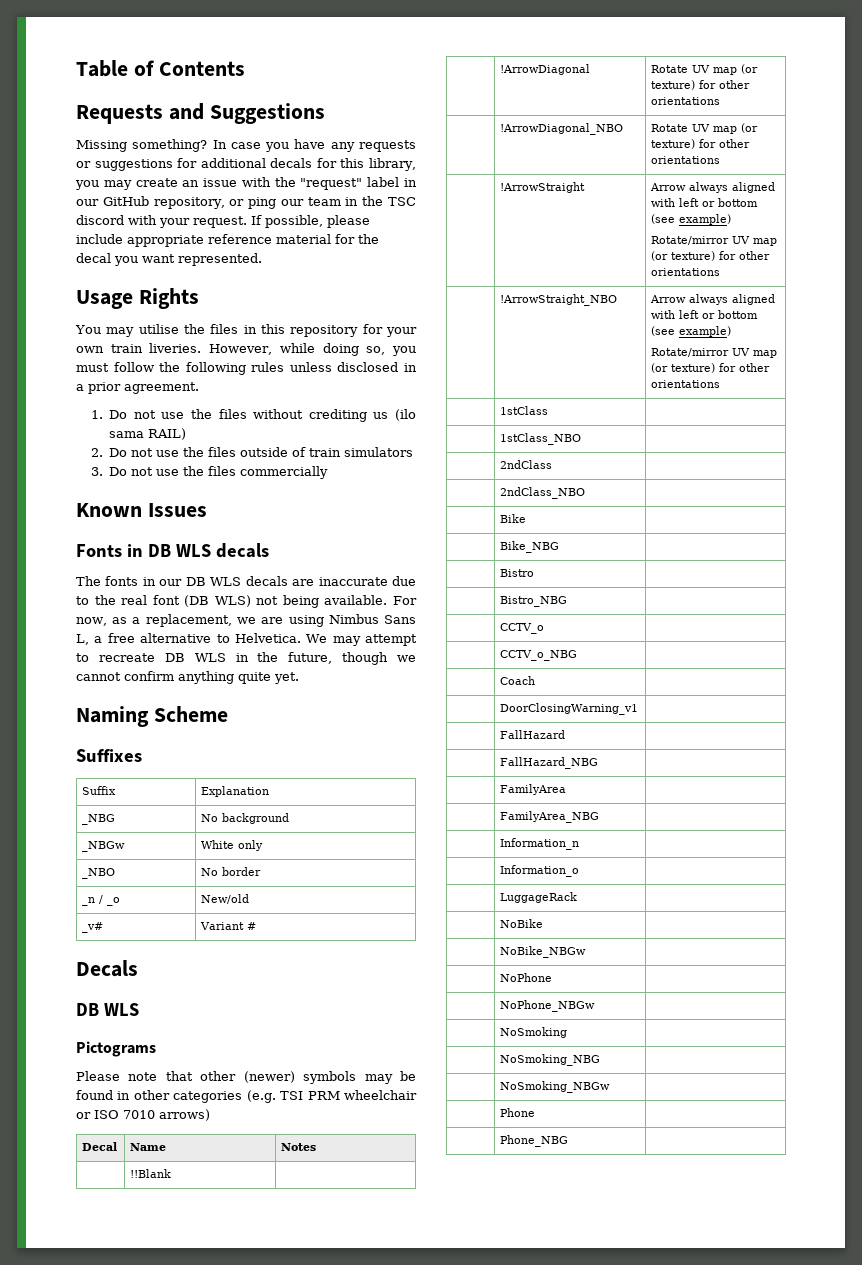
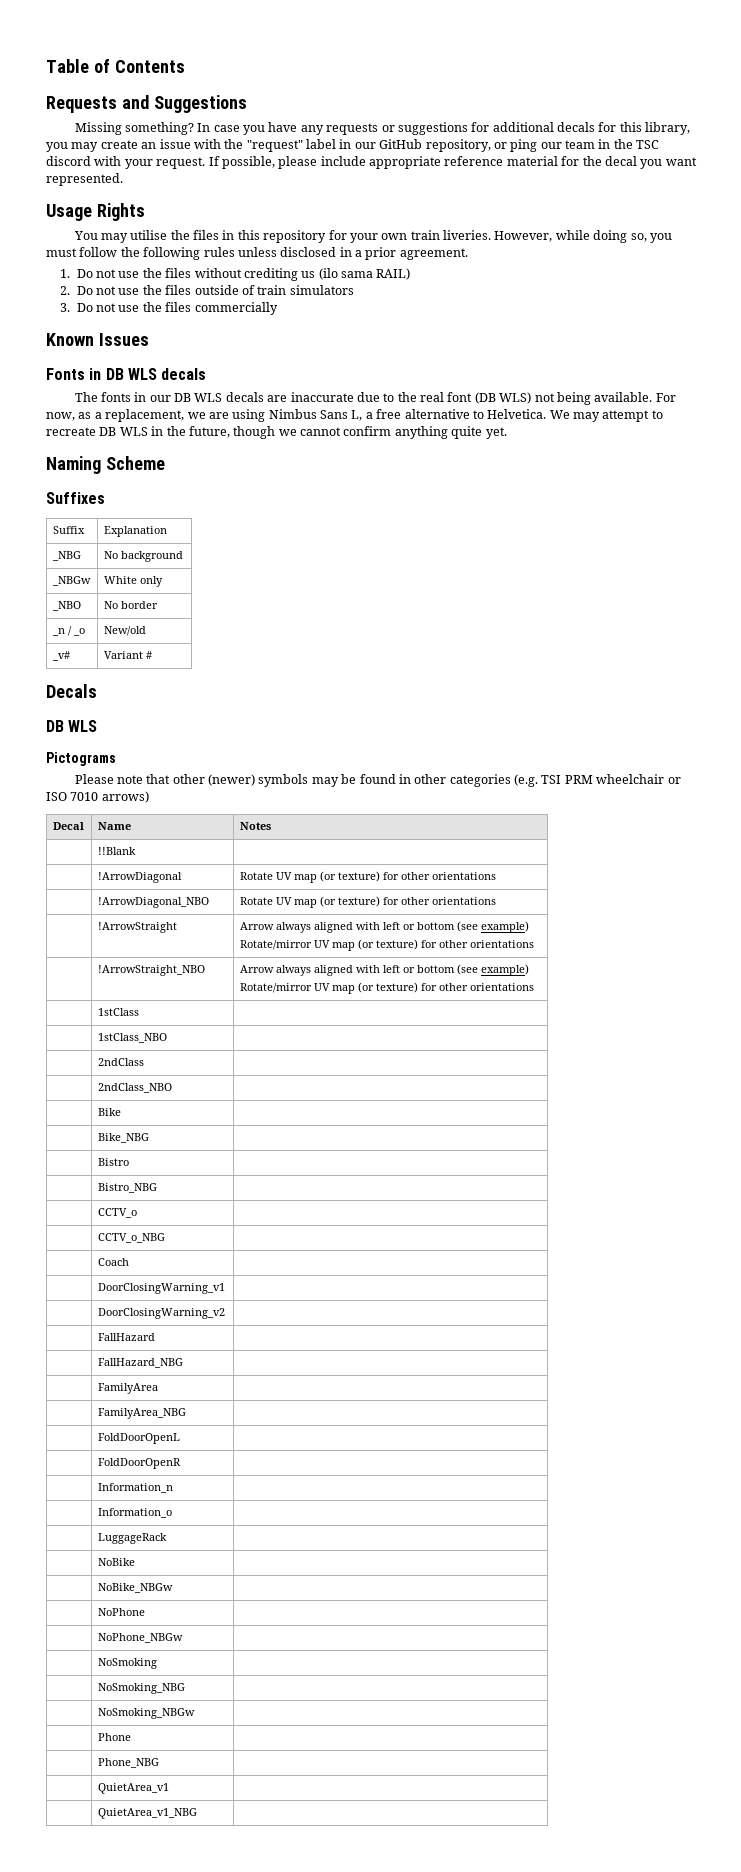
+ | DoorClosingWarning_v2 |
+ | FoldDoorOpenL |
+ | FoldDoorOpenR |
+ | QuietArea_v1 |
+ | QuietArea_v1_NBG |

